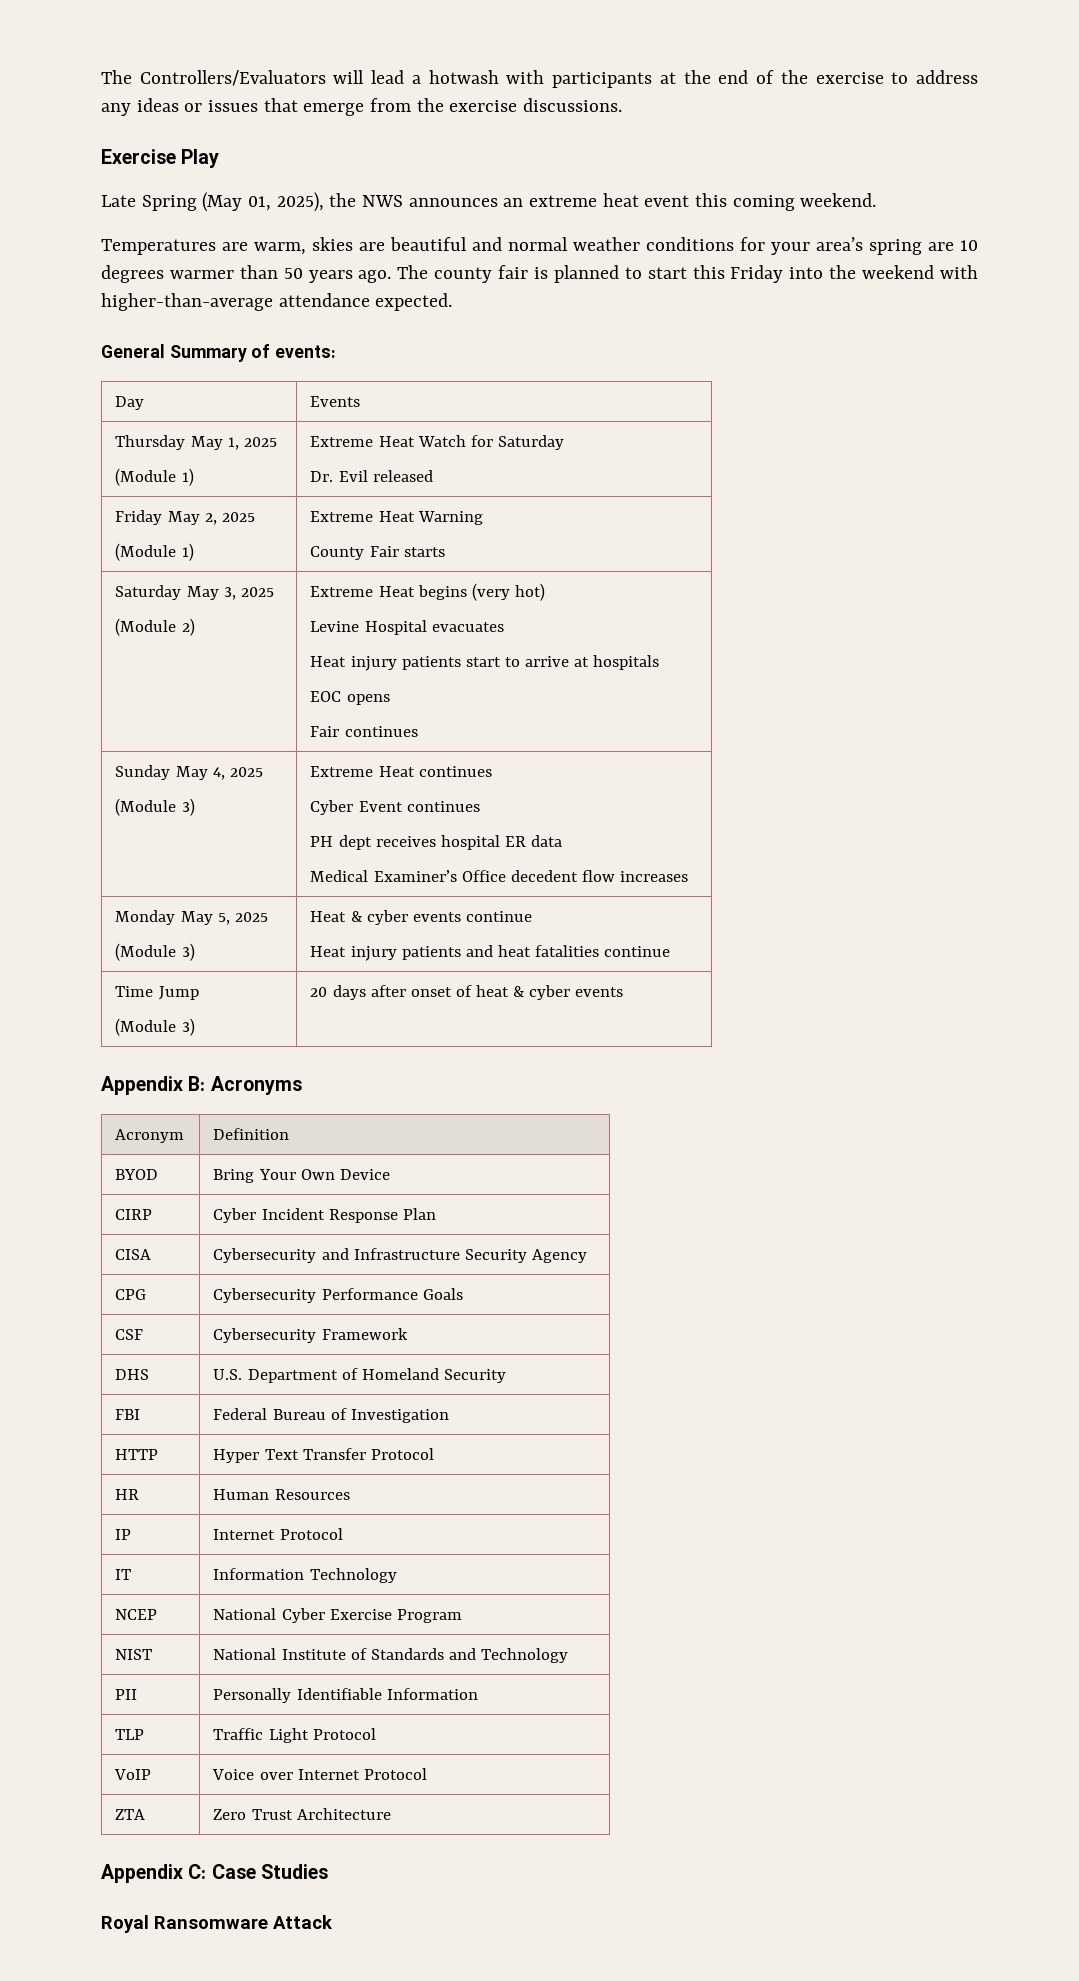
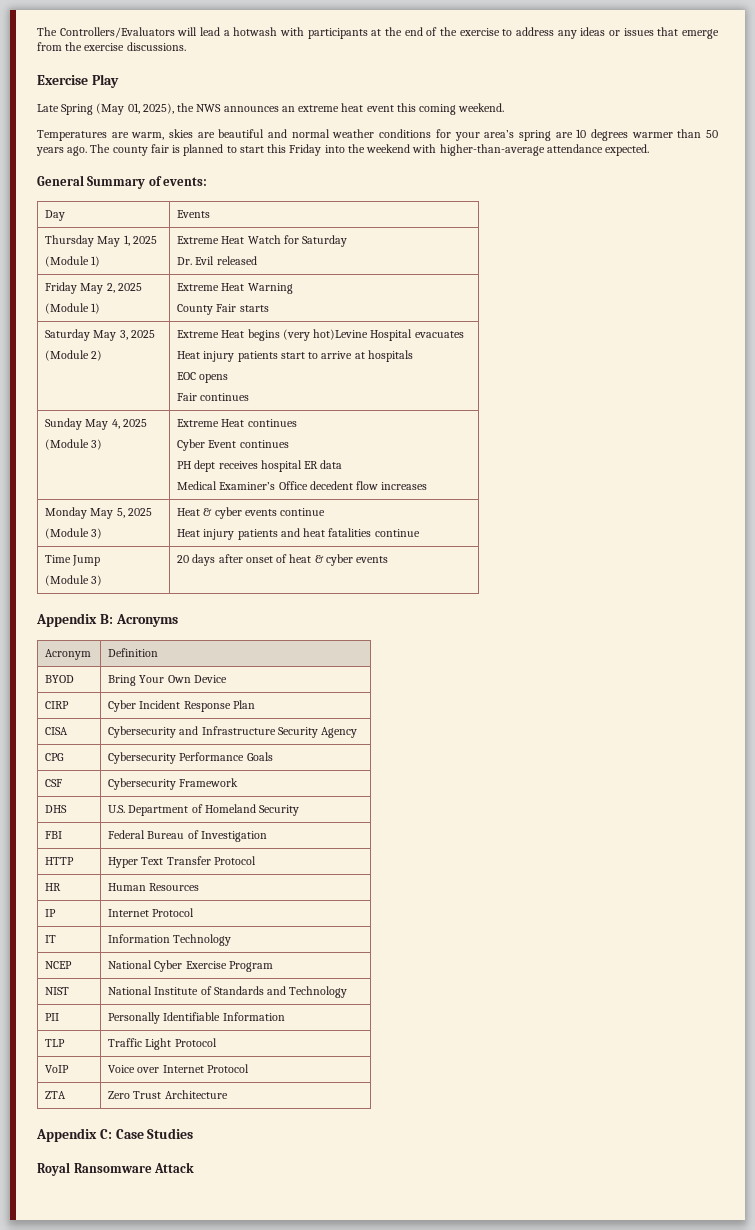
  Saturday May 3, 2025
- (Module 2) | Extreme Heat begins (very hot)
- Levine Hospital evacuates
+ (Module 2) | Extreme Heat begins (very hot)Levine Hospital evacuates

